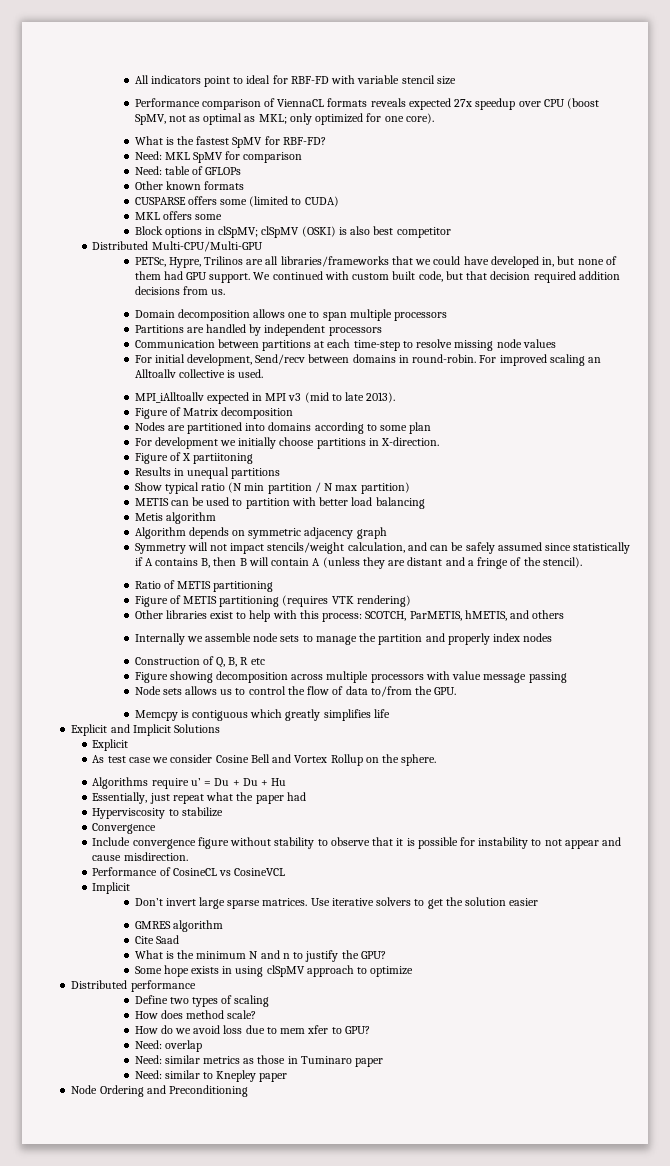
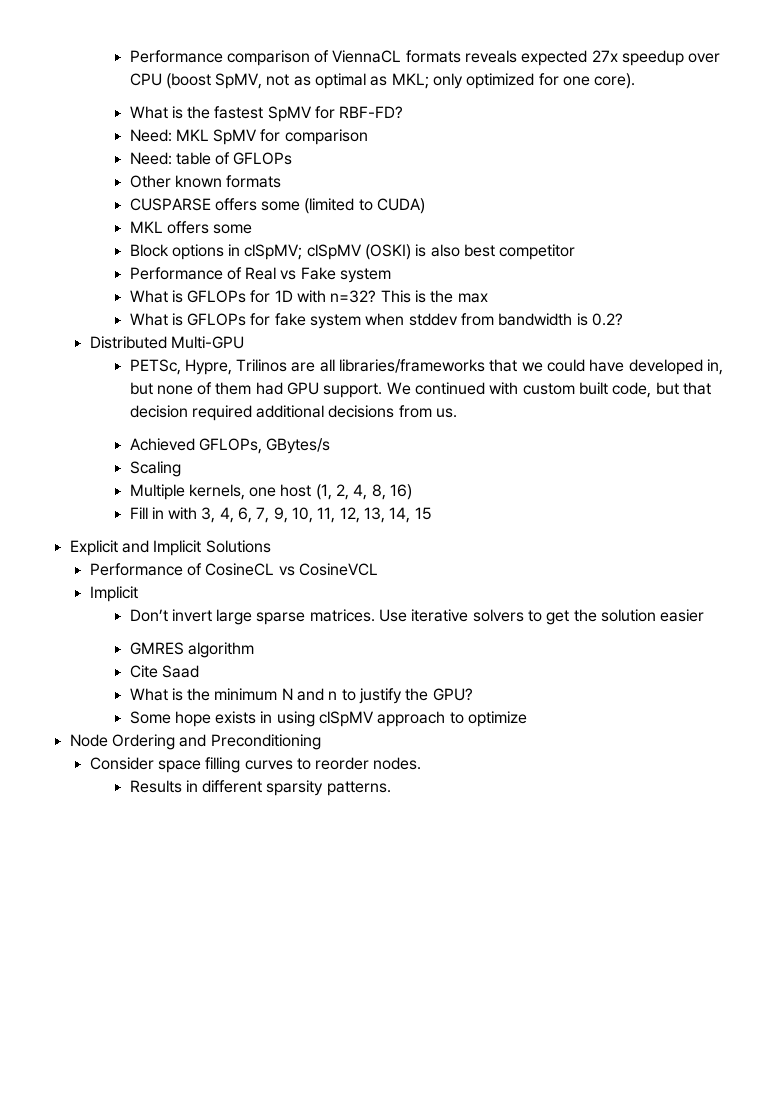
- All indicators point to ideal for RBF-FD with variable stencil size
- Distributed Multi-CPU/Multi-GPU
+ Performance of Real vs Fake system
+ What is GFLOPs for 1D with n=32? This is the max
+ What is GFLOPs for fake system when stddev from bandwidth is 0.2?
+ Distributed Multi-GPU
- We continued with custom built code, but that decision required addition decisions from us.
+ We continued with custom built code, but that decision required additional decisions from us.
- Domain decomposition allows one to span multiple processors
- Partitions are handled by independent processors
- Communication between partitions at each time-step to resolve missing node values
- For initial development, Send/recv between domains in round-robin. For improved scaling an Alltoallv collective is used.
- MPI_iAlltoallv expected in MPI v3 (mid to late 2013).
- Figure of Matrix decomposition
- Nodes are partitioned into domains according to some plan
- For development we initially choose partitions in X-direction.
- Figure of X partiitoning
- Results in unequal partitions
- Show typical ratio (N min partition / N max partition)
- METIS can be used to partition with better load balancing
- Metis algorithm
- Algorithm depends on symmetric adjacency graph
- Symmetry will not impact stencils/weight calculation, and can be safely assumed since statistically if A contains B, then B will contain A (unless they are distant and a fringe of the stencil).
- Ratio of METIS partitioning
- Figure of METIS partitioning (requires VTK rendering)
- Other libraries exist to help with this process: SCOTCH, ParMETIS, hMETIS, and others
- Internally we assemble node sets to manage the partition and properly index nodes
- Construction of Q, B, R etc
- Figure showing decomposition across multiple processors with value message passing
- Node sets allows us to control the flow of data to/from the GPU.
- Memcpy is contiguous which greatly simplifies life
+ Achieved GFLOPs, GBytes/s
+ Scaling
+ Multiple kernels, one host (1, 2, 4, 8, 16)
+ Fill in with 3, 4, 6, 7, 9, 10, 11, 12, 13, 14, 15
  Explicit and Implicit Solutions
- Explicit
- As test case we consider Cosine Bell and Vortex Rollup on the sphere.
- Algorithms require u’ = Du + Du + Hu
- Essentially, just repeat what the paper had
- Hyperviscosity to stabilize
- Convergence
- Include convergence figure without stability to observe that it is possible for instability to not appear and cause misdirection.
- Distributed performance
- Define two types of scaling
- How does method scale?
- How do we avoid loss due to mem xfer to GPU?
- Need: overlap
- Need: similar metrics as those in Tuminaro paper
- Need: similar to Knepley paper
  Node Ordering and Preconditioning
+ Consider space filling curves to reorder nodes.
+ Results in different sparsity patterns.

